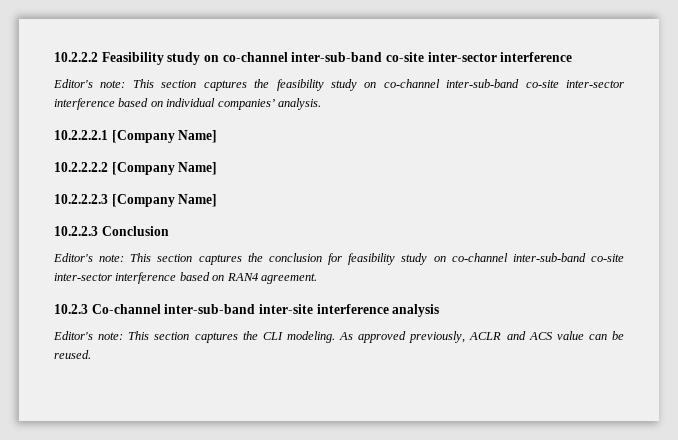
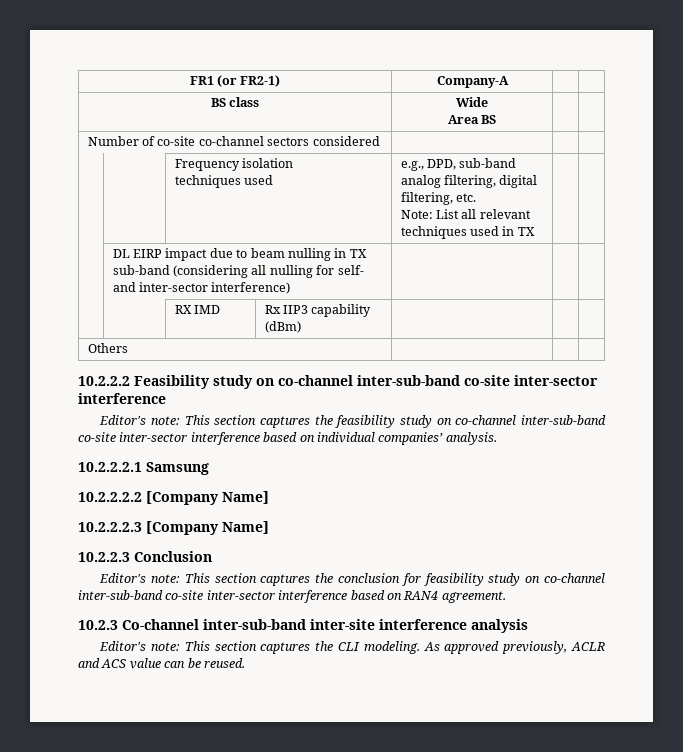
+ FR1 (or FR2-1) | Company-A | |
+ BS class | Wide
+ Area BS | |
+ Number of co-site co-channel sectors considered | | |
+ | | Frequency isolation
+ techniques used | e.g., DPD, sub-band analog filtering, digital filtering, etc.
+ Note: List all relevant techniques used in TX | |
+ | DL EIRP impact due to beam nulling in TX sub-band (considering all nulling for self- and inter-sector interference) | | |
+ | | RX IMD | Rx IIP3 capability (dBm) | | |
+ Others | | |
- 10.2.2.2.1 [Company Name]
+ 10.2.2.2.1 Samsung

